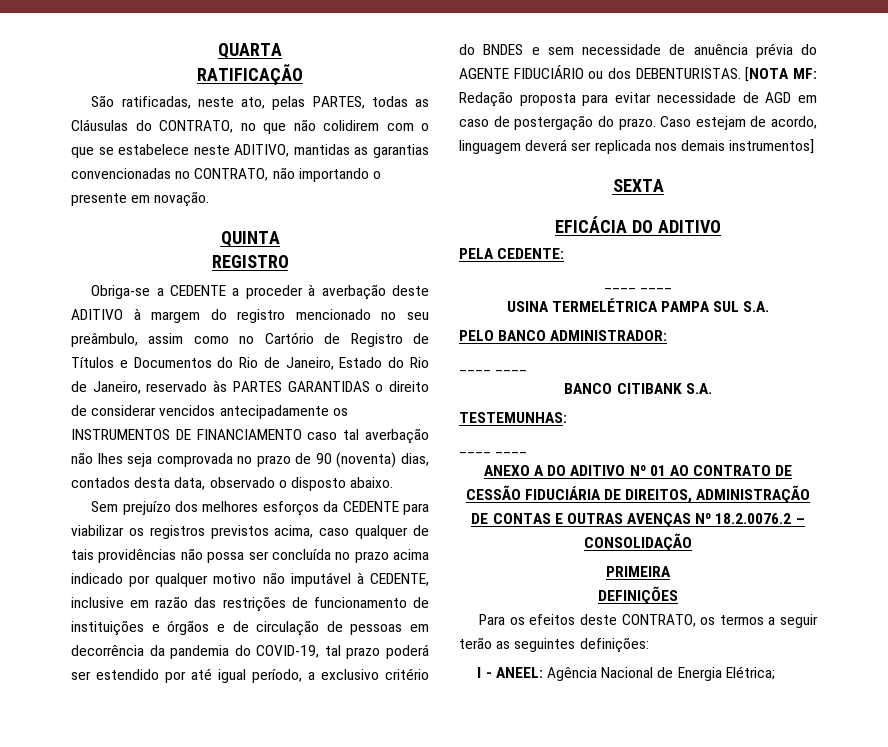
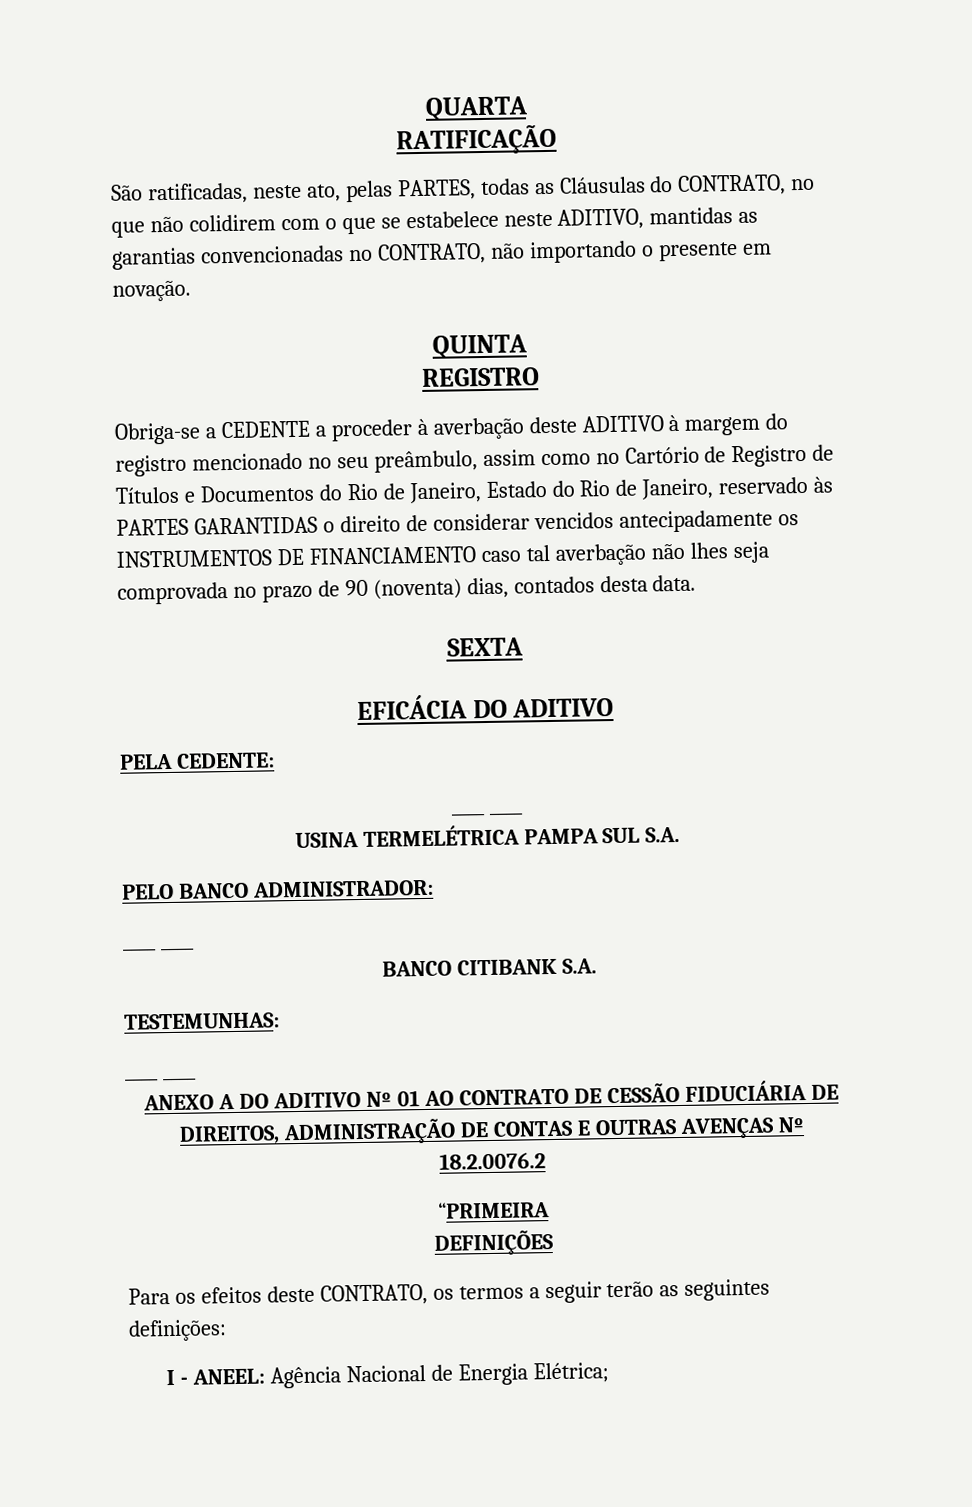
- Obriga-se a CEDENTE a proceder à averbação deste ADITIVO à margem do registro mencionado no seu preâmbulo, assim como no Cartório de Registro de Títulos e Documentos do Rio de Janeiro, Estado do Rio de Janeiro, reservado às PARTES GARANTIDAS o direito de considerar vencidos antecipadamente os INSTRUMENTOS DE FINANCIAMENTO caso tal averbação não lhes seja comprovada no prazo de 90 (noventa) dias, contados desta data, observado o disposto abaixo.
- Sem prejuízo dos melhores esforços da CEDENTE para viabilizar os registros previstos acima, caso qualquer de tais providências não possa ser concluída no prazo acima indicado por qualquer motivo não imputável à CEDENTE, inclusive em razão das restrições de funcionamento de instituições e órgãos e de circulação de pessoas em decorrência da pandemia do COVID-19, tal prazo poderá ser estendido por até igual período, a exclusivo critério do BNDES e sem necessidade de anuência prévia do AGENTE FIDUCIÁRIO ou dos DEBENTURISTAS. [NOTA MF: Redação proposta para evitar necessidade de AGD em caso de postergação do prazo. Caso estejam de acordo, linguagem deverá ser replicada nos demais instrumentos]
+ Obriga-se a CEDENTE a proceder à averbação deste ADITIVO à margem do registro mencionado no seu preâmbulo, assim como no Cartório de Registro de Títulos e Documentos do Rio de Janeiro, Estado do Rio de Janeiro, reservado às PARTES GARANTIDAS o direito de considerar vencidos antecipadamente os INSTRUMENTOS DE FINANCIAMENTO caso tal averbação não lhes seja comprovada no prazo de 90 (noventa) dias, contados desta data.
- ANEXO A DO ADITIVO Nº 01 AO CONTRATO DE CESSÃO FIDUCIÁRIA DE DIREITOS, ADMINISTRAÇÃO DE CONTAS E OUTRAS AVENÇAS Nº 18.2.0076.2 – CONSOLIDAÇÃO
- PRIMEIRA
+ ANEXO A DO ADITIVO Nº 01 AO CONTRATO DE CESSÃO FIDUCIÁRIA DE DIREITOS, ADMINISTRAÇÃO DE CONTAS E OUTRAS AVENÇAS Nº 18.2.0076.2
+ “PRIMEIRA

